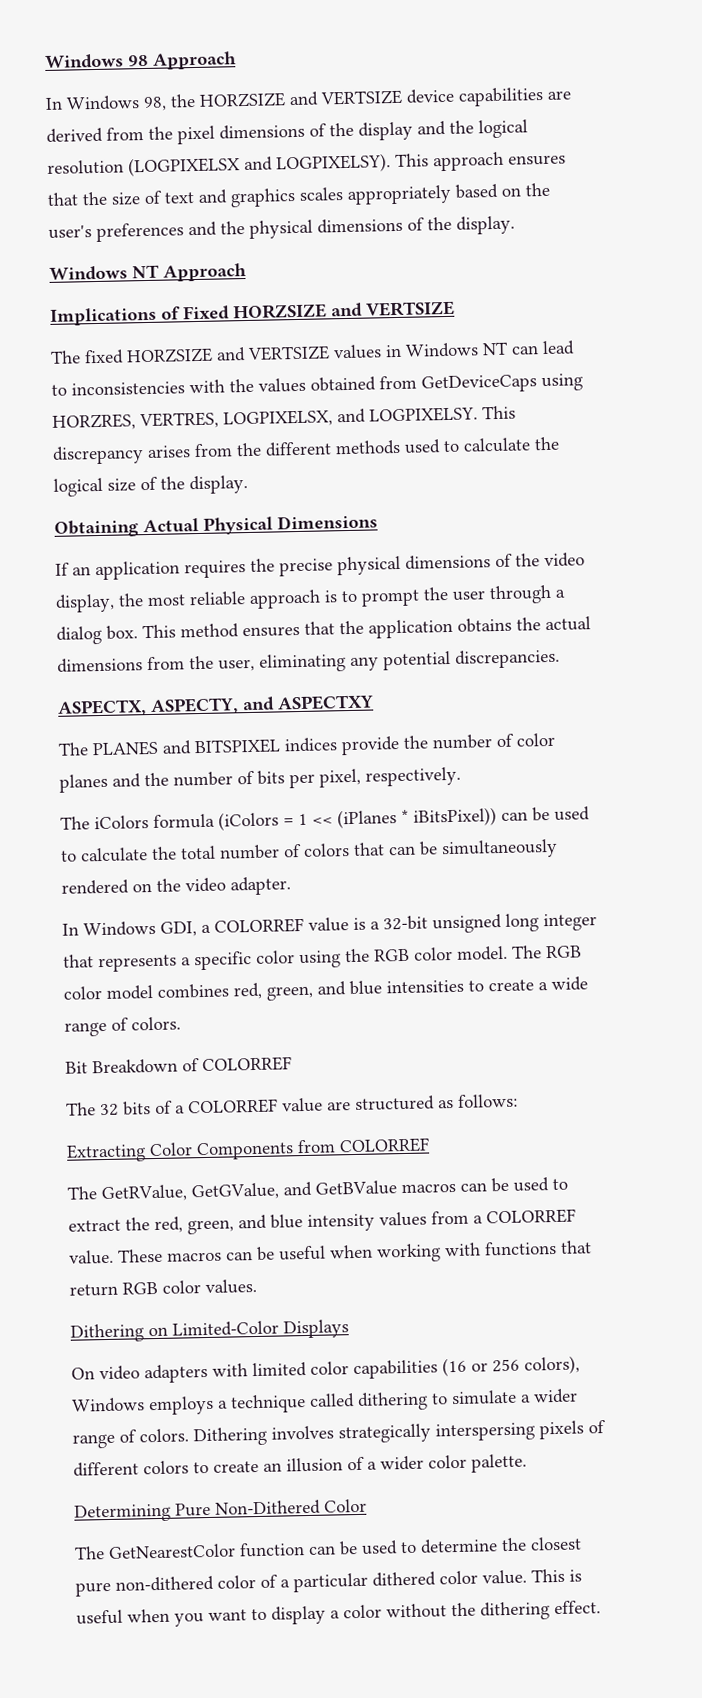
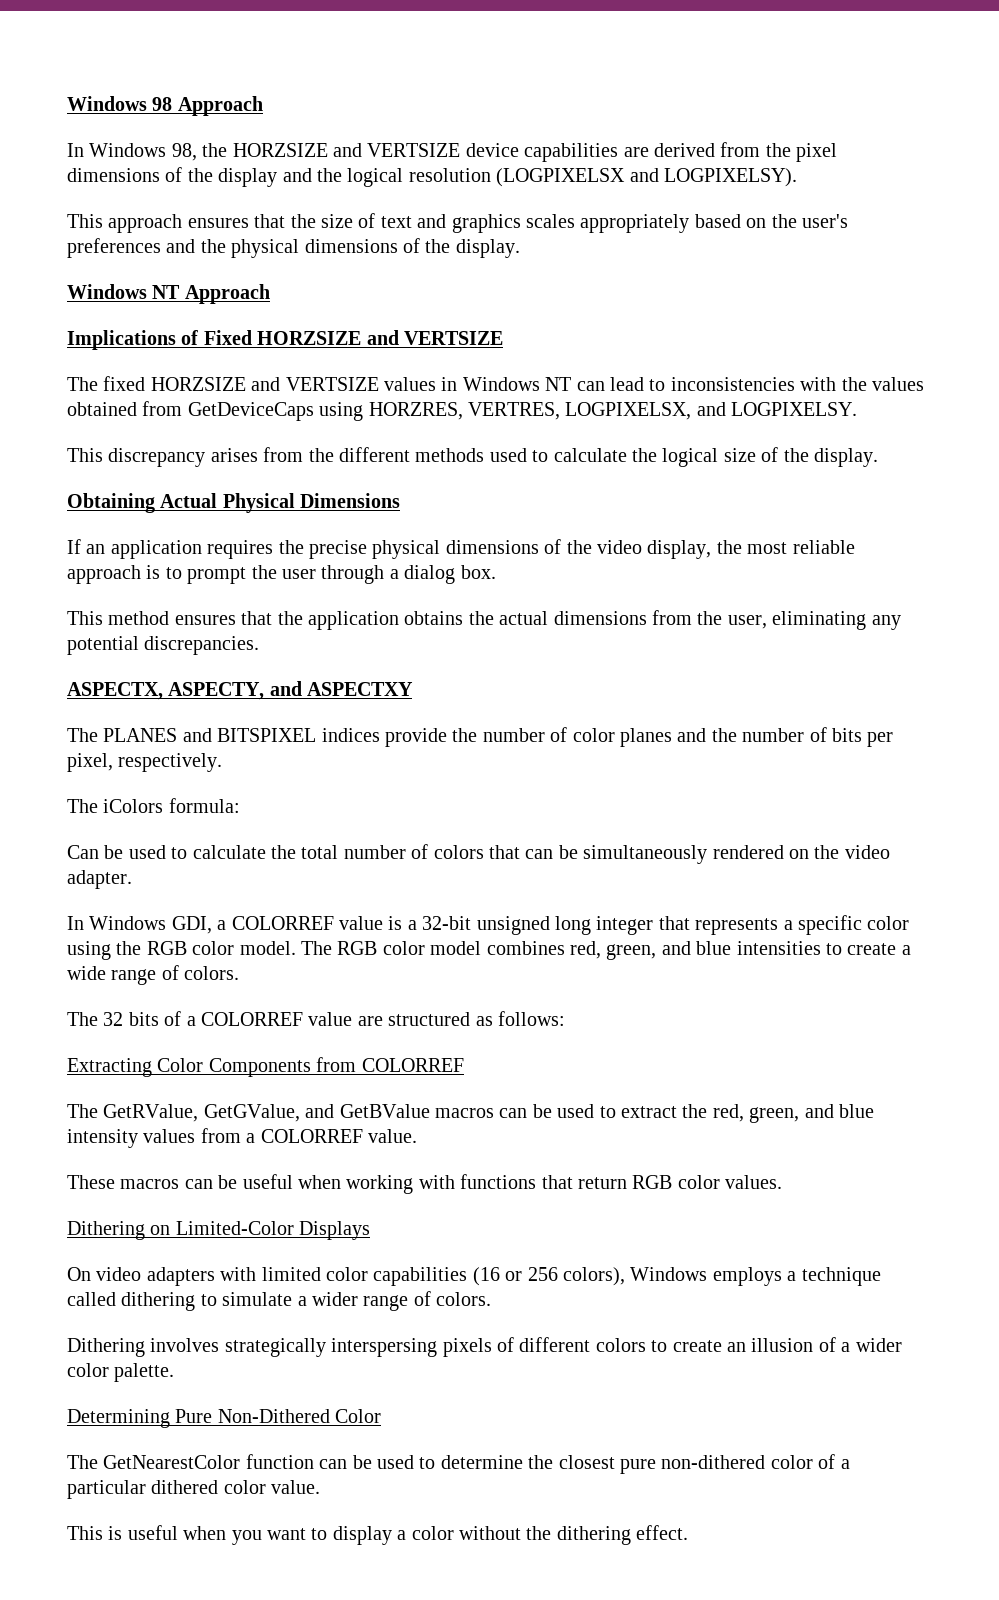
- In Windows 98, the HORZSIZE and VERTSIZE device capabilities are derived from the pixel dimensions of the display and the logical resolution (LOGPIXELSX and LOGPIXELSY). This approach ensures that the size of text and graphics scales appropriately based on the user's preferences and the physical dimensions of the display.
+ In Windows 98, the HORZSIZE and VERTSIZE device capabilities are derived from the pixel dimensions of the display and the logical resolution (LOGPIXELSX and LOGPIXELSY).
+ This approach ensures that the size of text and graphics scales appropriately based on the user's preferences and the physical dimensions of the display.
- The fixed HORZSIZE and VERTSIZE values in Windows NT can lead to inconsistencies with the values obtained from GetDeviceCaps using HORZRES, VERTRES, LOGPIXELSX, and LOGPIXELSY. This discrepancy arises from the different methods used to calculate the logical size of the display.
+ The fixed HORZSIZE and VERTSIZE values in Windows NT can lead to inconsistencies with the values obtained from GetDeviceCaps using HORZRES, VERTRES, LOGPIXELSX, and LOGPIXELSY.
+ This discrepancy arises from the different methods used to calculate the logical size of the display.
- If an application requires the precise physical dimensions of the video display, the most reliable approach is to prompt the user through a dialog box. This method ensures that the application obtains the actual dimensions from the user, eliminating any potential discrepancies.
+ If an application requires the precise physical dimensions of the video display, the most reliable approach is to prompt the user through a dialog box.
+ This method ensures that the application obtains the actual dimensions from the user, eliminating any potential discrepancies.
- The iColors formula (iColors = 1 << (iPlanes * iBitsPixel)) can be used to calculate the total number of colors that can be simultaneously rendered on the video adapter.
+ The iColors formula:
+ Can be used to calculate the total number of colors that can be simultaneously rendered on the video adapter.
- Bit Breakdown of COLORREF
- The GetRValue, GetGValue, and GetBValue macros can be used to extract the red, green, and blue intensity values from a COLORREF value. These macros can be useful when working with functions that return RGB color values.
+ The GetRValue, GetGValue, and GetBValue macros can be used to extract the red, green, and blue intensity values from a COLORREF value.
+ These macros can be useful when working with functions that return RGB color values.
- On video adapters with limited color capabilities (16 or 256 colors), Windows employs a technique called dithering to simulate a wider range of colors. Dithering involves strategically interspersing pixels of different colors to create an illusion of a wider color palette.
+ On video adapters with limited color capabilities (16 or 256 colors), Windows employs a technique called dithering to simulate a wider range of colors.
+ Dithering involves strategically interspersing pixels of different colors to create an illusion of a wider color palette.
- The GetNearestColor function can be used to determine the closest pure non-dithered color of a particular dithered color value. This is useful when you want to display a color without the dithering effect.
+ The GetNearestColor function can be used to determine the closest pure non-dithered color of a particular dithered color value.
+ This is useful when you want to display a color without the dithering effect.

